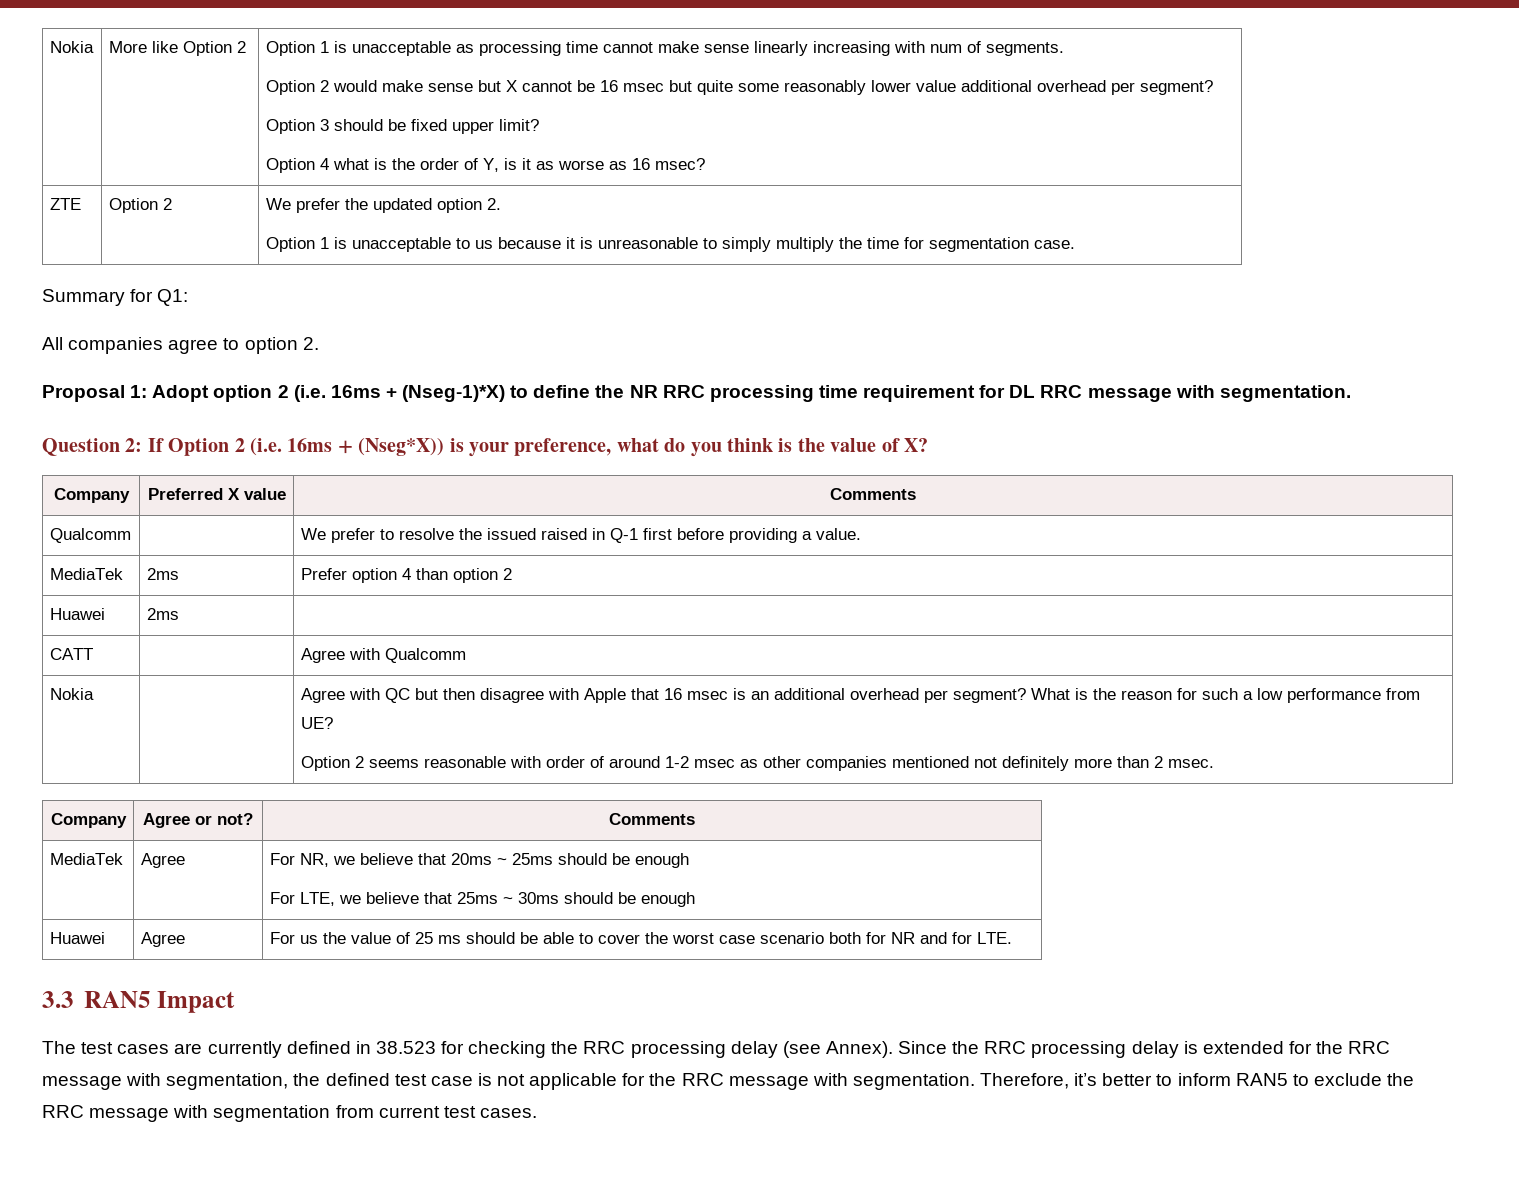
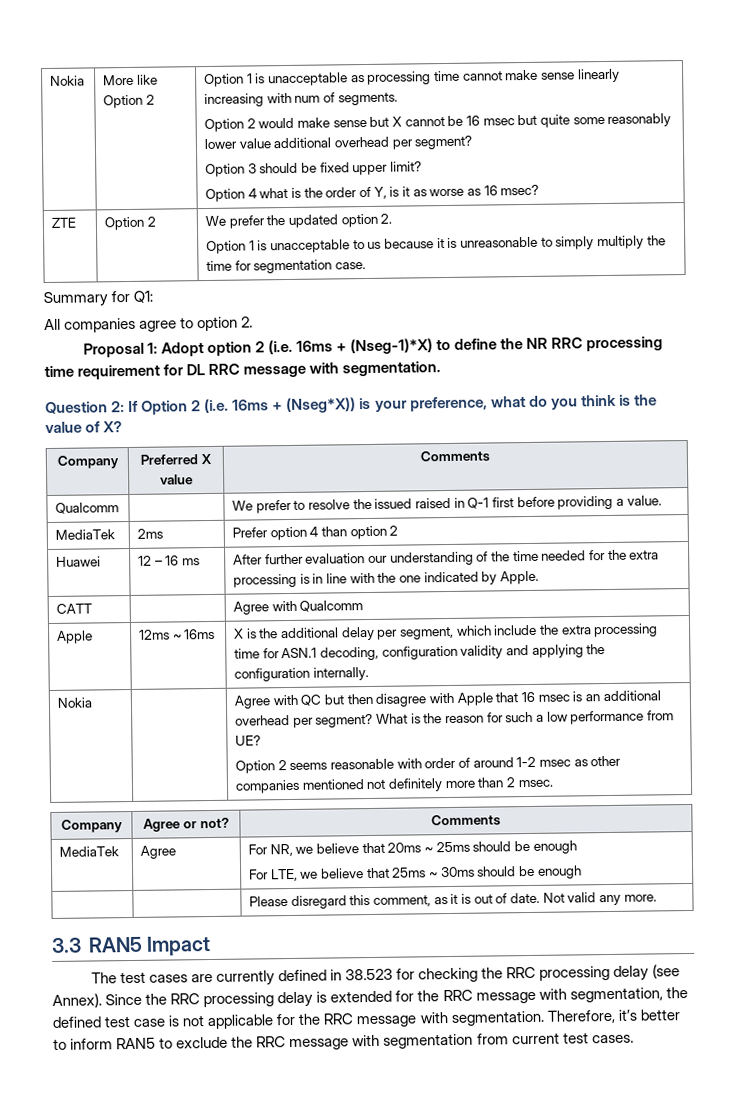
- Huawei | 2ms |
+ Huawei | 12 – 16 ms | After further evaluation our understanding of the time needed for the extra processing is in line with the one indicated by Apple.
  CATT | | Agree with Qualcomm
+ Apple | 12ms ~ 16ms | X is the additional delay per segment, which include the extra processing time for ASN.1 decoding, configuration validity and applying the configuration internally.
- Huawei | Agree | For us the value of 25 ms should be able to cover the worst case scenario both for NR and for LTE.
+ | | Please disregard this comment, as it is out of date. Not valid any more.

